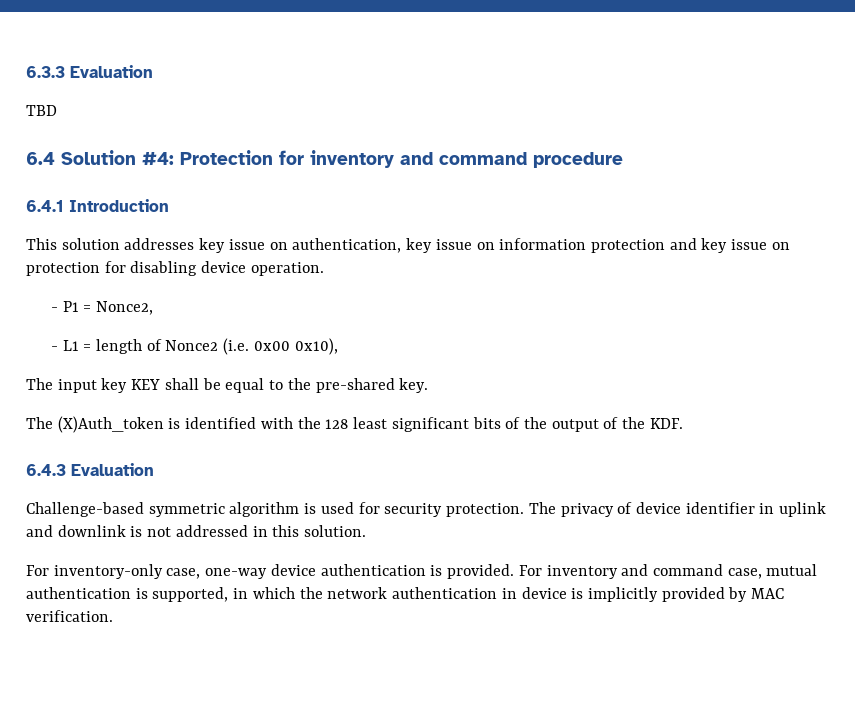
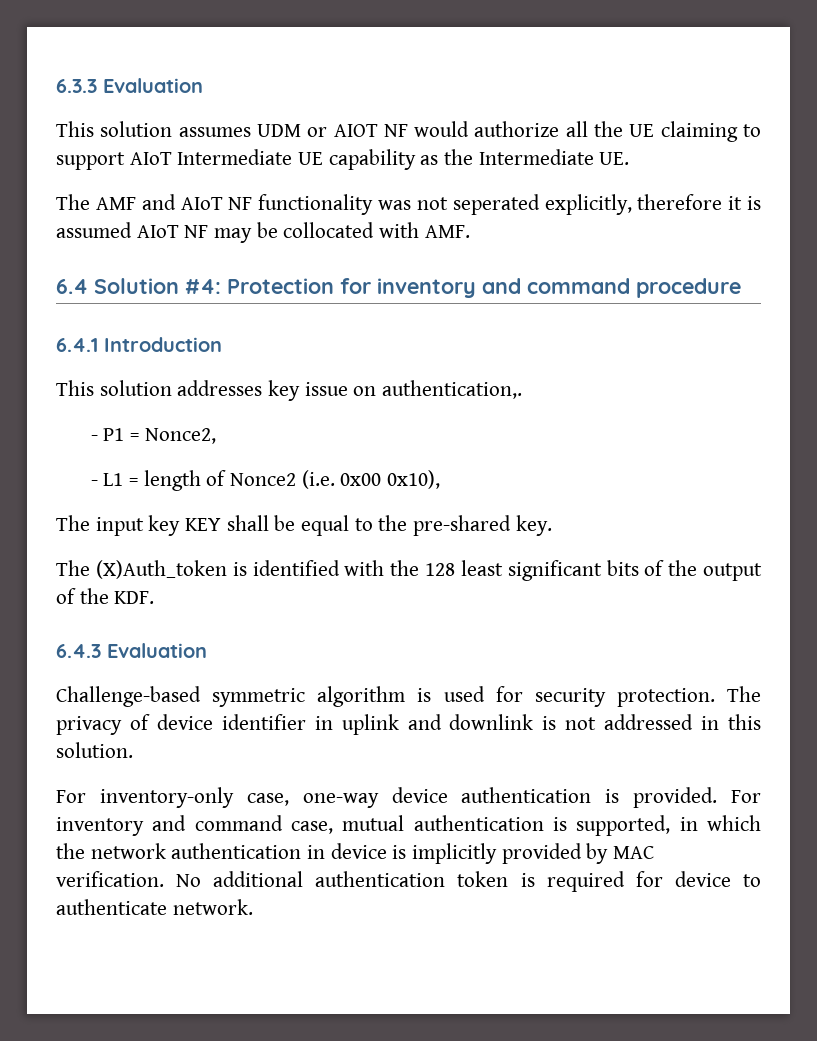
- TBD
+ This solution assumes UDM or AIOT NF would authorize all the UE claiming to support AIoT Intermediate UE capability as the Intermediate UE.
+ The AMF and AIoT NF functionality was not seperated explicitly, therefore it is assumed AIoT NF may be collocated with AMF.
- This solution addresses key issue on authentication, key issue on information protection and key issue on protection for disabling device operation.
+ This solution addresses key issue on authentication,.
+ No additional authentication token is required for device to authenticate network.

